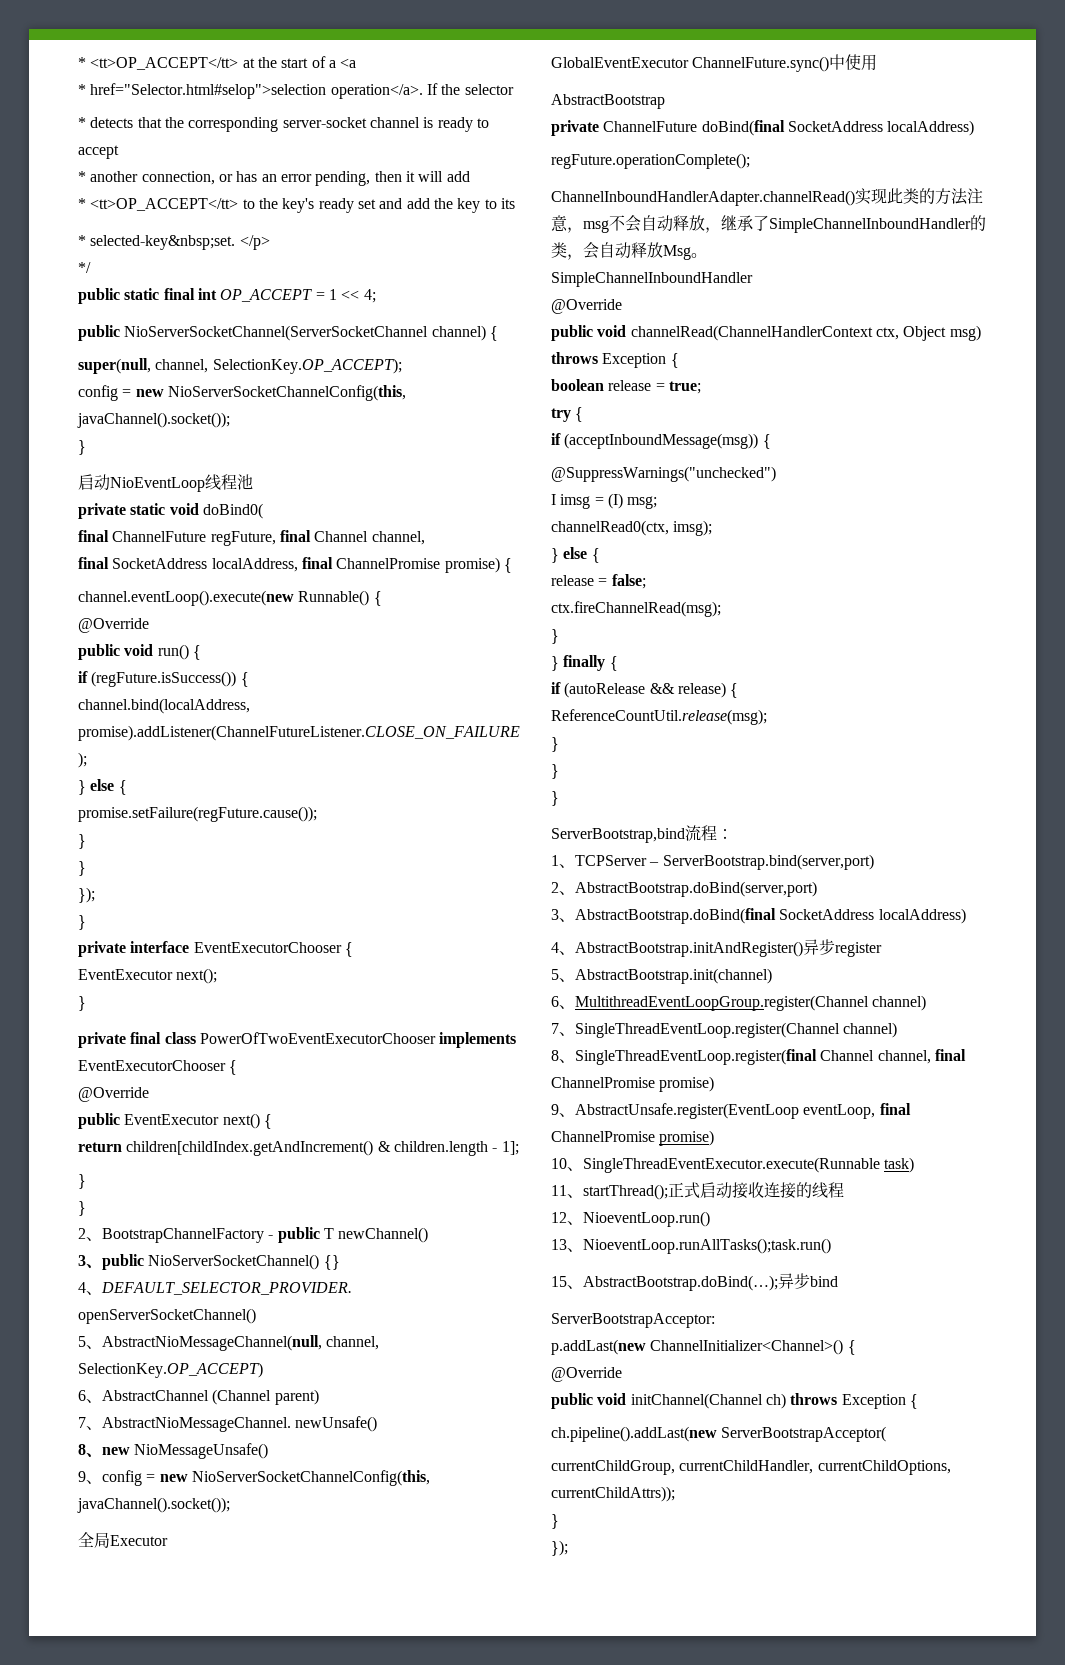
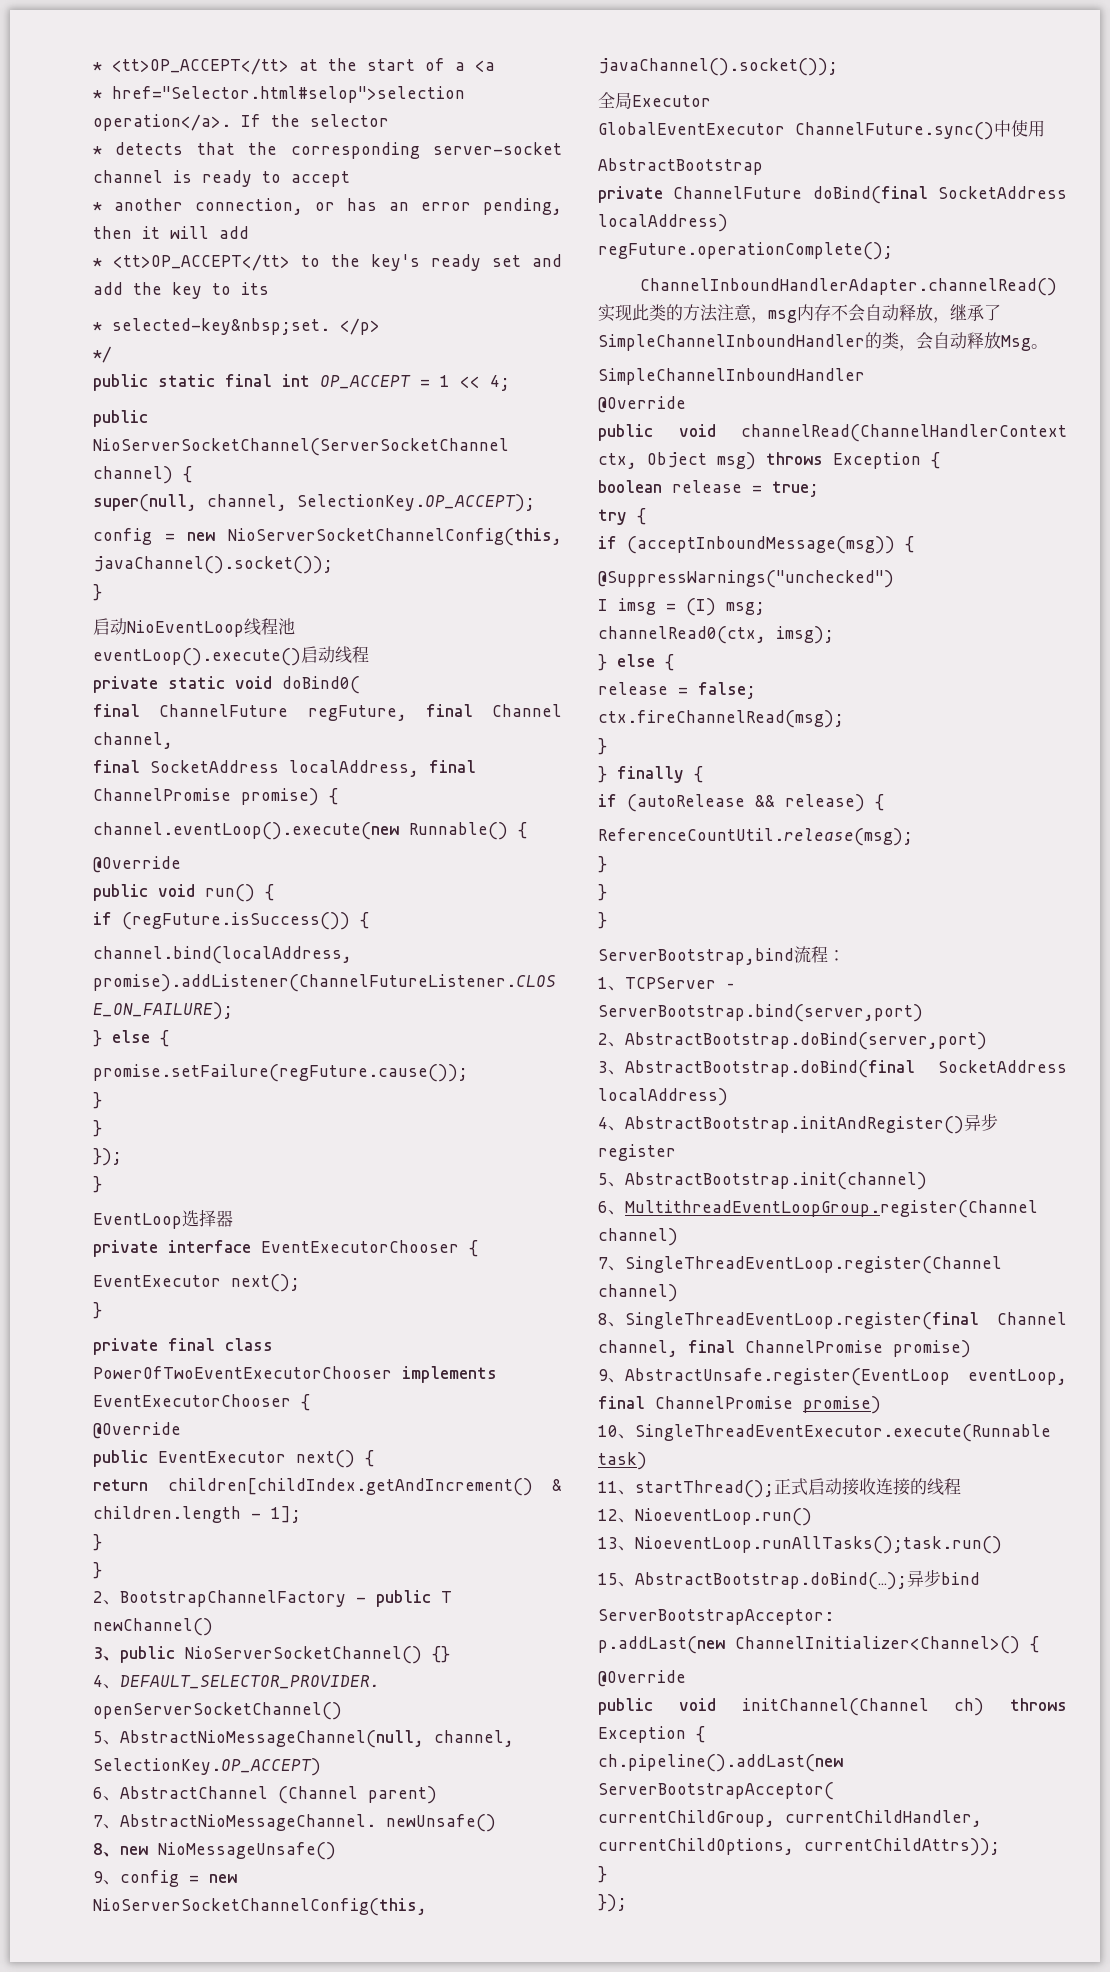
+ eventLoop().execute()启动线程
+ EventLoop选择器
- ChannelInboundHandlerAdapter.channelRead()实现此类的方法注意，msg不会自动释放，继承了SimpleChannelInboundHandler的类，会自动释放Msg。
+ ChannelInboundHandlerAdapter.channelRead()实现此类的方法注意，msg内存不会自动释放，继承了SimpleChannelInboundHandler的类，会自动释放Msg。

